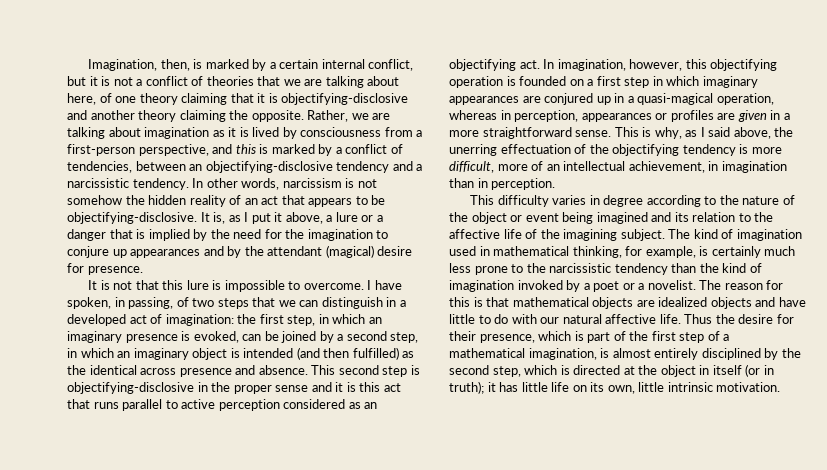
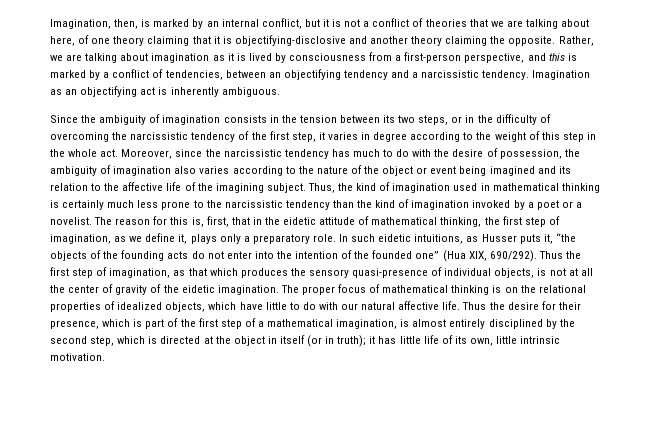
- Imagination, then, is marked by a certain internal conflict, but it is not a conflict of theories that we are talking about here, of one theory claiming that it is objectifying-disclosive and another theory claiming the opposite.
+ Imagination, then, is marked by an internal conflict, but it is not a conflict of theories that we are talking about here, of one theory claiming that it is objectifying-disclosive and another theory claiming the opposite.
- Rather, we are talking about imagination as it is lived by consciousness from a first-person perspective, and this is marked by a conflict of tendencies, between an objectifying-disclosive tendency and a narcissistic tendency.
+ Rather, we are talking about imagination as it is lived by consciousness from a first-person perspective, and this is marked by a conflict of tendencies, between an objectifying tendency and a narcissistic tendency.
- In other words, narcissism is not somehow the hidden reality of an act that appears to be objectifying-disclosive. It is, as I put it above, a lure or a danger that is implied by the need for the imagination to conjure up appearances and by the attendant (magical) desire for presence.
- It is not that this lure is impossible to overcome. I have spoken, in passing, of two steps that we can distinguish in a developed act of imagination: the first step, in which an imaginary presence is evoked, can be joined by a second step, in which an imaginary object is intended (and then fulfilled) as the identical across presence and absence. This second step is objectifying-disclosive in the proper sense and it is this act that runs parallel to active perception considered as an objectifying act. In imagination, however, this objectifying operation is founded on a first step in which imaginary appearances are conjured up in a quasi-magical operation, whereas in perception, appearances or profiles are given in a more straightforward sense. This is why, as I said above, the unerring effectuation of the objectifying tendency is more difficult, more of an intellectual achievement, in imagination than in perception.
- This difficulty varies in degree according to the nature of the object or event being imagined and its relation to the affective life of the imagining subject.
+ Imagination as an objectifying act is inherently ambiguous.
+ Since the ambiguity of imagination consists in the tension between its two steps, or in the difficulty of overcoming the narcissistic tendency of the first step, it varies in degree according to the weight of this step in the whole act. Moreover, since the narcissistic tendency has much to do with the desire of possession, the ambiguity of imagination also varies according to the nature of the object or event being imagined and its relation to the affective life of the imagining subject.
- The kind of imagination used in mathematical thinking, for example, is certainly much less prone to the narcissistic tendency than the kind of imagination invoked by a poet or a novelist.
+ Thus, the kind of imagination used in mathematical thinking is certainly much less prone to the narcissistic tendency than the kind of imagination invoked by a poet or a novelist.
- The reason for this is that mathematical objects are idealized objects and have little to do with our natural affective life.
+ The reason for this is, first, that in the eidetic attitude of mathematical thinking, the first step of imagination, as we define it, plays only a preparatory role. In such eidetic intuitions, as Husser puts it, “the objects of the founding acts do not enter into the intention of the founded one” (Hua XIX, 690/292). Thus the first step of imagination, as that which produces the sensory quasi-presence of individual objects, is not at all the center of gravity of the eidetic imagination. The proper focus of mathematical thinking is on the relational properties of idealized objects, which have little to do with our natural affective life.
- Thus the desire for their presence, which is part of the first step of a mathematical imagination, is almost entirely disciplined by the second step, which is directed at the object in itself (or in truth); it has little life on its own, little intrinsic motivation.
+ Thus the desire for their presence, which is part of the first step of a mathematical imagination, is almost entirely disciplined by the second step, which is directed at the object in itself (or in truth); it has little life of its own, little intrinsic motivation.

